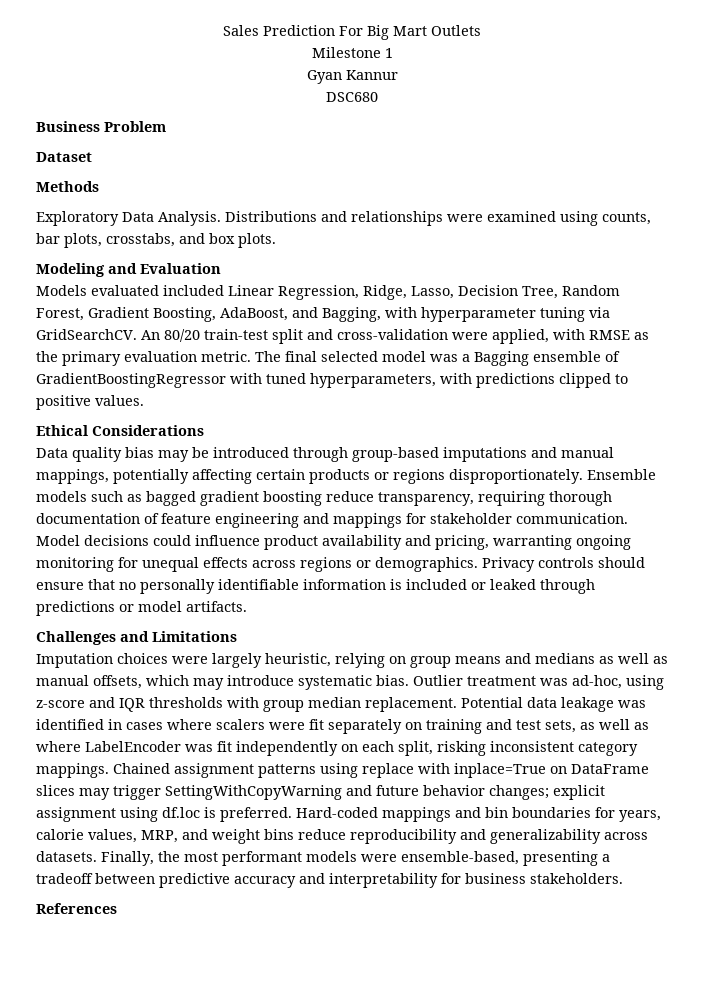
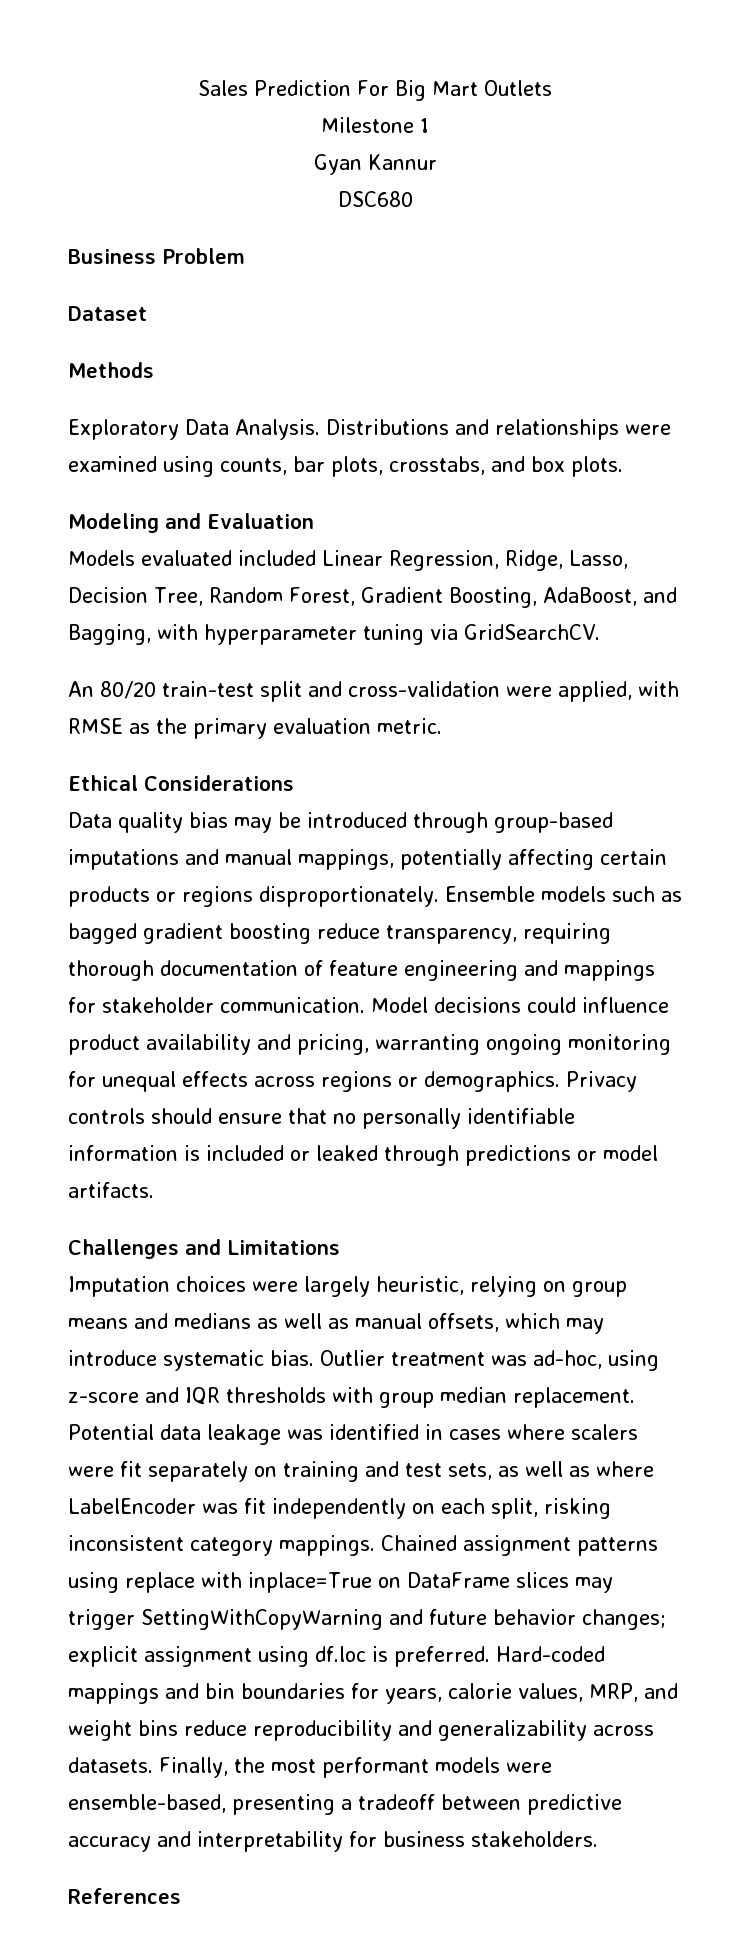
- Models evaluated included Linear Regression, Ridge, Lasso, Decision Tree, Random Forest, Gradient Boosting, AdaBoost, and Bagging, with hyperparameter tuning via GridSearchCV. An 80/20 train-test split and cross-validation were applied, with RMSE as the primary evaluation metric. The final selected model was a Bagging ensemble of GradientBoostingRegressor with tuned hyperparameters, with predictions clipped to positive values.
+ Models evaluated included Linear Regression, Ridge, Lasso, Decision Tree, Random Forest, Gradient Boosting, AdaBoost, and Bagging, with hyperparameter tuning via GridSearchCV.
+ An 80/20 train-test split and cross-validation were applied, with RMSE as the primary evaluation metric.

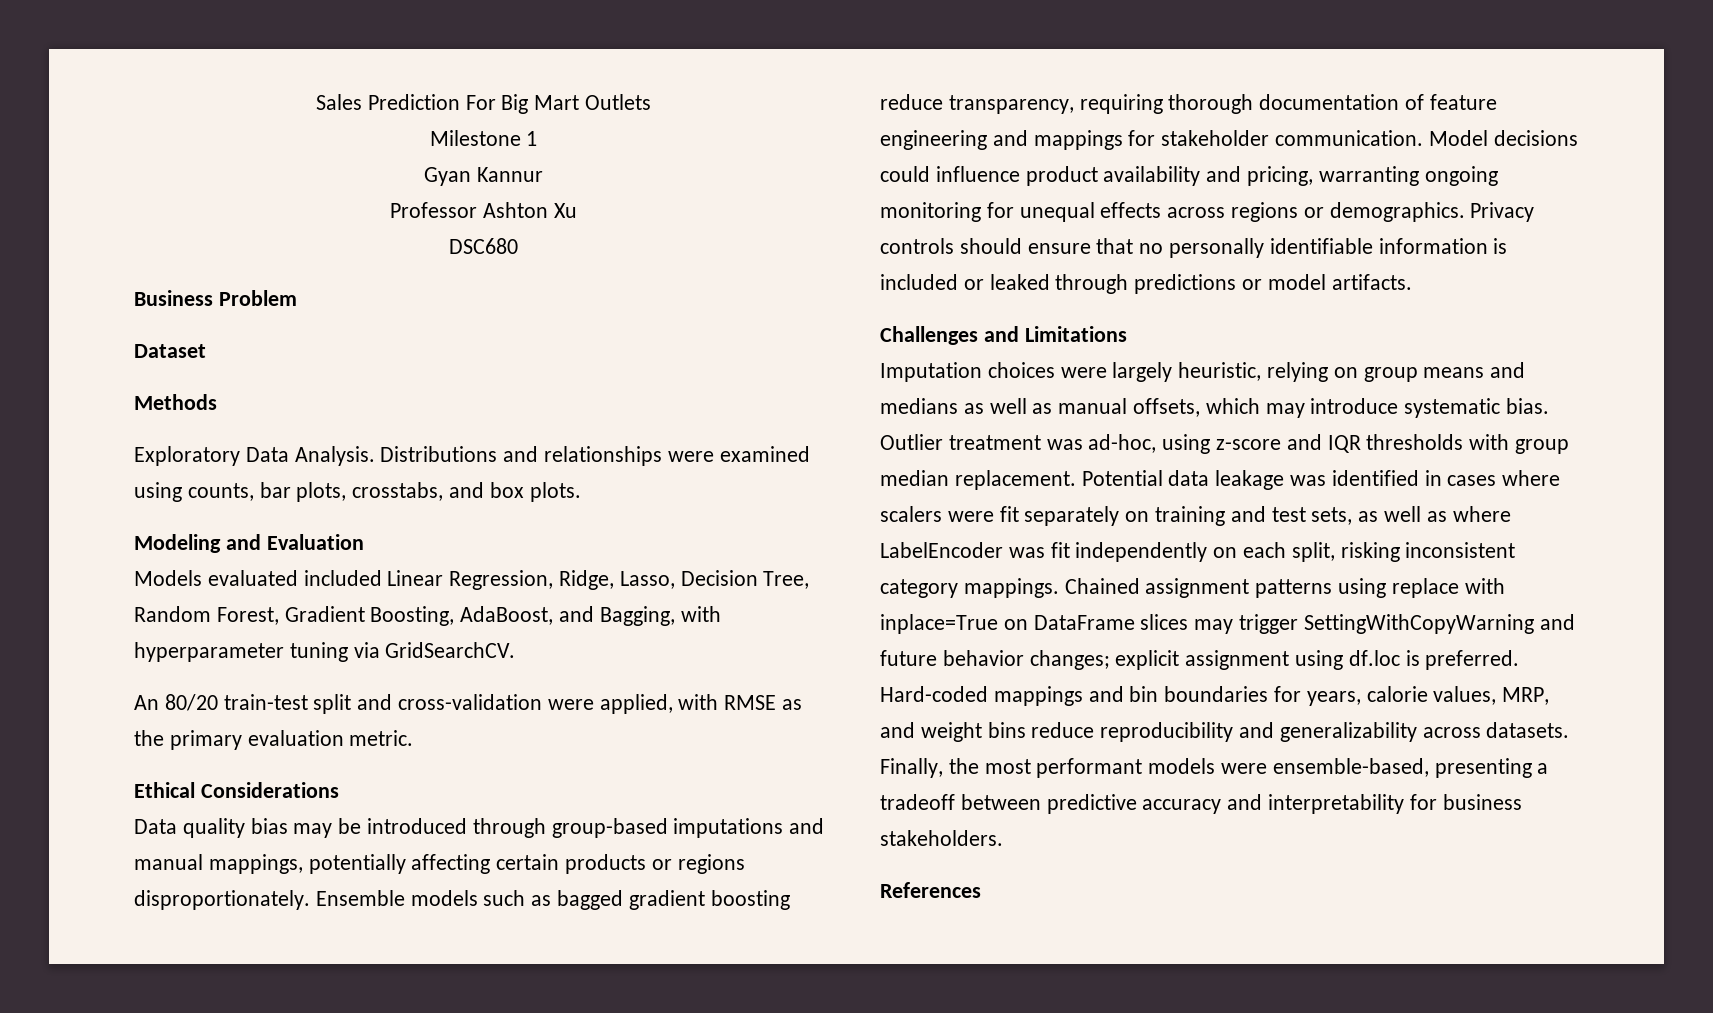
+ Professor Ashton Xu

